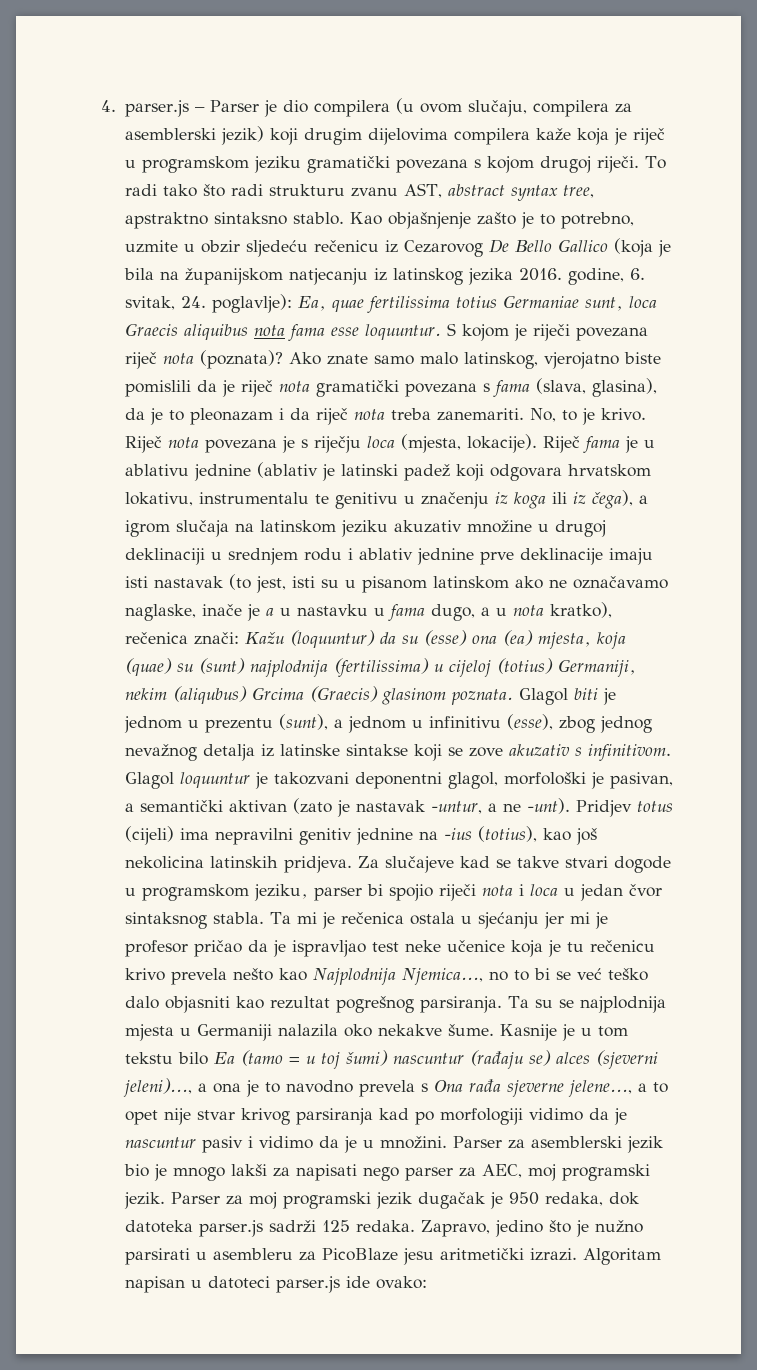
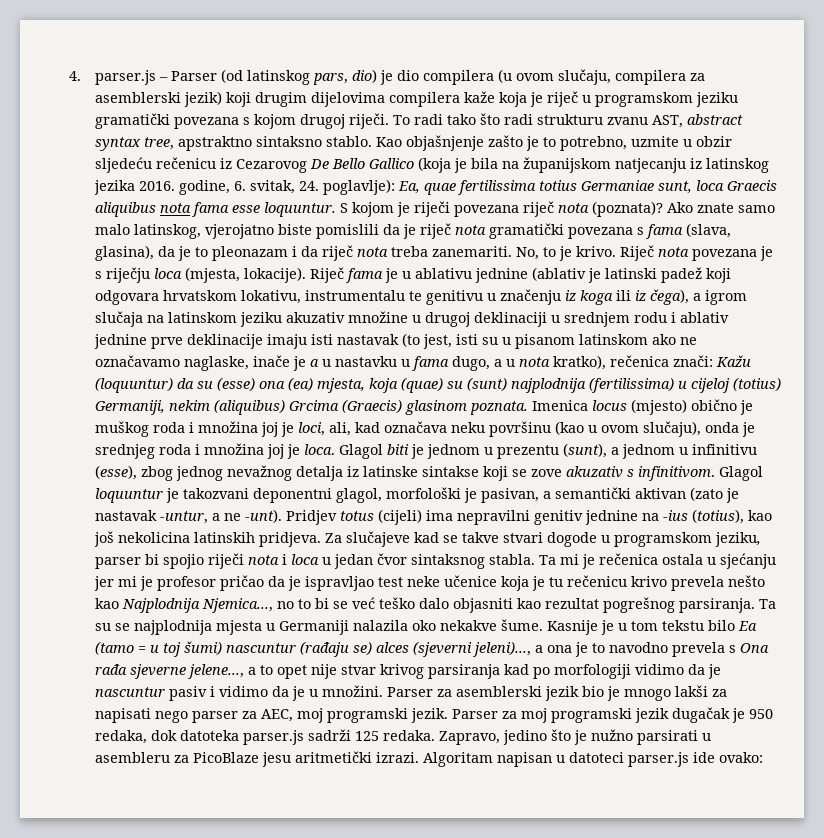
- 4. parser.js – Parser je dio compilera (u ovom slučaju, compilera za asemblerski jezik) koji drugim dijelovima compilera kaže koja je riječ u programskom jeziku gramatički povezana s kojom drugoj riječi.
+ 4. parser.js – Parser (od latinskog pars, dio) je dio compilera (u ovom slučaju, compilera za asemblerski jezik) koji drugim dijelovima compilera kaže koja je riječ u programskom jeziku gramatički povezana s kojom drugoj riječi.
- Kažu (loquuntur) da su (esse) ona (ea) mjesta, koja (quae) su (sunt) najplodnija (fertilissima) u cijeloj (totius) Germaniji, nekim (aliqubus) Grcima (Graecis) glasinom poznata.
+ Kažu (loquuntur) da su (esse) ona (ea) mjesta, koja (quae) su (sunt) najplodnija (fertilissima) u cijeloj (totius) Germaniji, nekim (aliquibus) Grcima (Graecis) glasinom poznata.
+ Imenica locus (mjesto) obično je muškog roda i množina joj je loci, ali, kad označava neku površinu (kao u ovom slučaju), onda je srednjeg roda i množina joj je loca.

